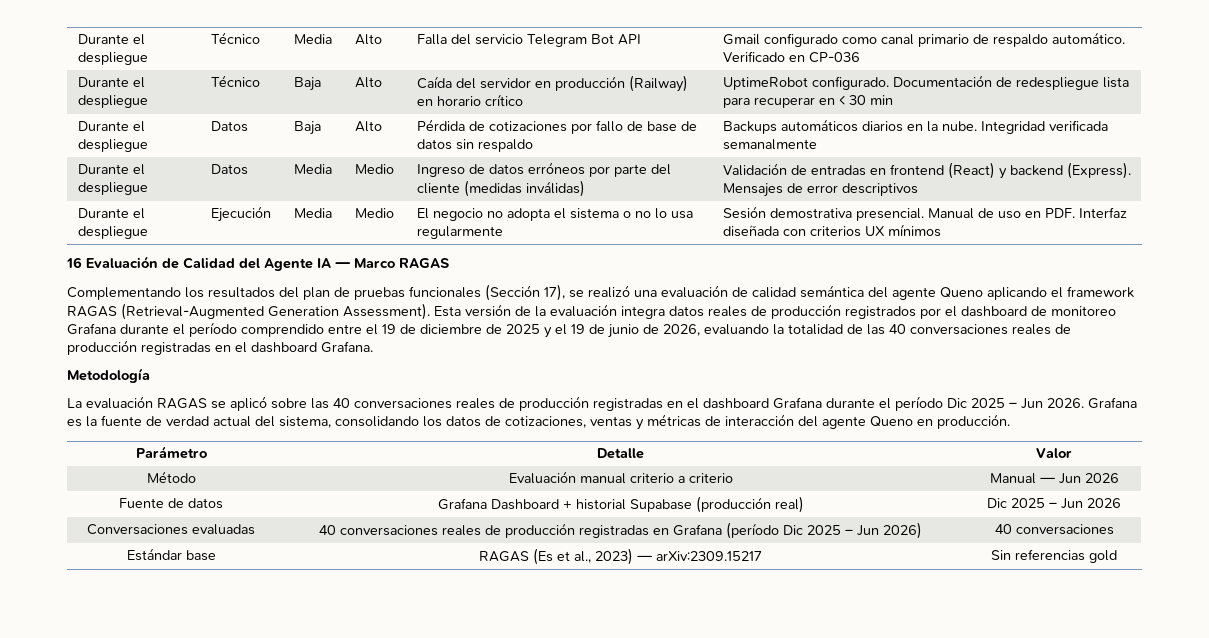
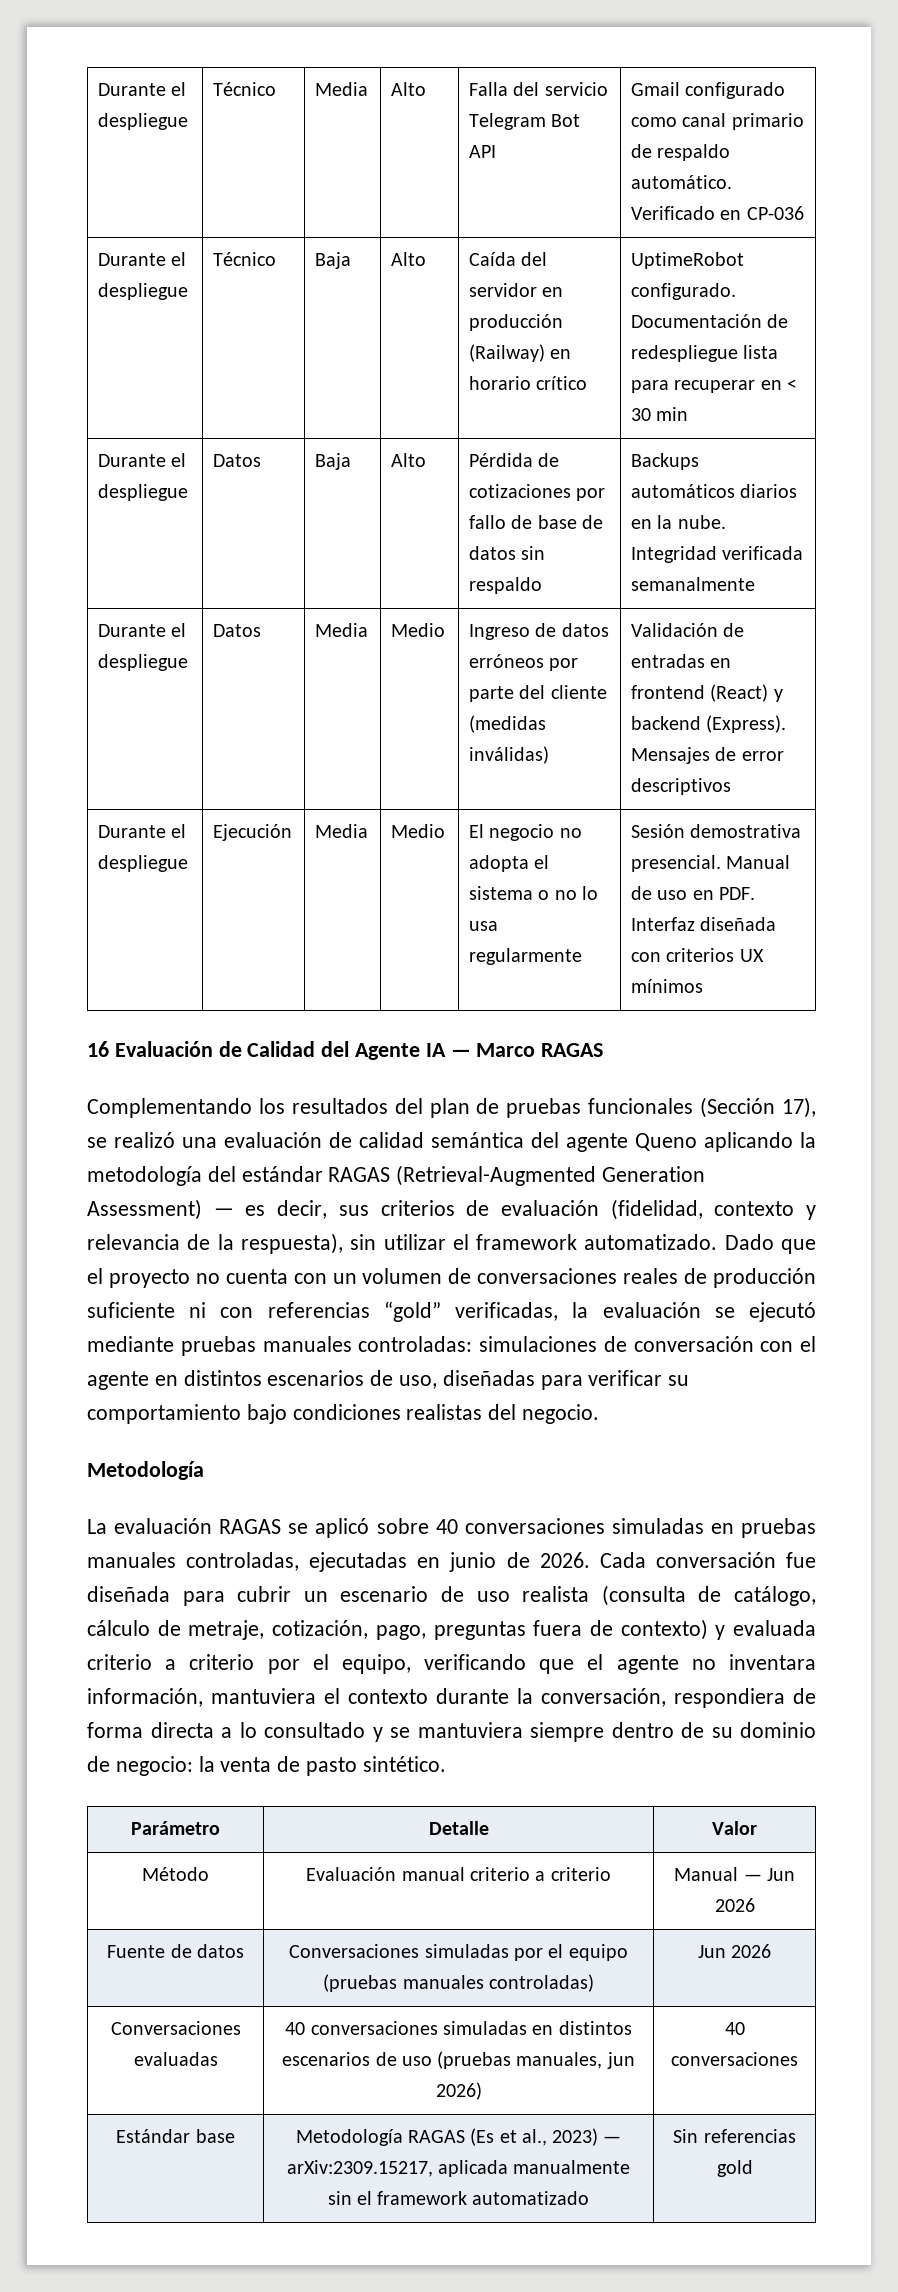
- Complementando los resultados del plan de pruebas funcionales (Sección 17), se realizó una evaluación de calidad semántica del agente Queno aplicando el framework RAGAS (Retrieval-Augmented Generation Assessment). Esta versión de la evaluación integra datos reales de producción registrados por el dashboard de monitoreo Grafana durante el período comprendido entre el 19 de diciembre de 2025 y el 19 de junio de 2026, evaluando la totalidad de las 40 conversaciones reales de producción registradas en el dashboard Grafana.
+ Complementando los resultados del plan de pruebas funcionales (Sección 17), se realizó una evaluación de calidad semántica del agente Queno aplicando la metodología del estándar RAGAS (Retrieval-Augmented Generation Assessment) — es decir, sus criterios de evaluación (fidelidad, contexto y relevancia de la respuesta), sin utilizar el framework automatizado. Dado que el proyecto no cuenta con un volumen de conversaciones reales de producción suficiente ni con referencias “gold” verificadas, la evaluación se ejecutó mediante pruebas manuales controladas: simulaciones de conversación con el agente en distintos escenarios de uso, diseñadas para verificar su comportamiento bajo condiciones realistas del negocio.
- La evaluación RAGAS se aplicó sobre las 40 conversaciones reales de producción registradas en el dashboard Grafana durante el período Dic 2025 – Jun 2026. Grafana es la fuente de verdad actual del sistema, consolidando los datos de cotizaciones, ventas y métricas de interacción del agente Queno en producción.
+ La evaluación RAGAS se aplicó sobre 40 conversaciones simuladas en pruebas manuales controladas, ejecutadas en junio de 2026. Cada conversación fue diseñada para cubrir un escenario de uso realista (consulta de catálogo, cálculo de metraje, cotización, pago, preguntas fuera de contexto) y evaluada criterio a criterio por el equipo, verificando que el agente no inventara información, mantuviera el contexto durante la conversación, respondiera de forma directa a lo consultado y se mantuviera siempre dentro de su dominio de negocio: la venta de pasto sintético.
- Fuente de datos | Grafana Dashboard + historial Supabase (producción real) | Dic 2025 – Jun 2026
+ Fuente de datos | Conversaciones simuladas por el equipo (pruebas manuales controladas) | Jun 2026
- Conversaciones evaluadas | 40 conversaciones reales de producción registradas en Grafana (período Dic 2025 – Jun 2026) | 40 conversaciones
+ Conversaciones evaluadas | 40 conversaciones simuladas en distintos escenarios de uso (pruebas manuales, jun 2026) | 40 conversaciones
- Estándar base | RAGAS (Es et al., 2023) — arXiv:2309.15217 | Sin referencias gold
+ Estándar base | Metodología RAGAS (Es et al., 2023) — arXiv:2309.15217, aplicada manualmente sin el framework automatizado | Sin referencias gold

